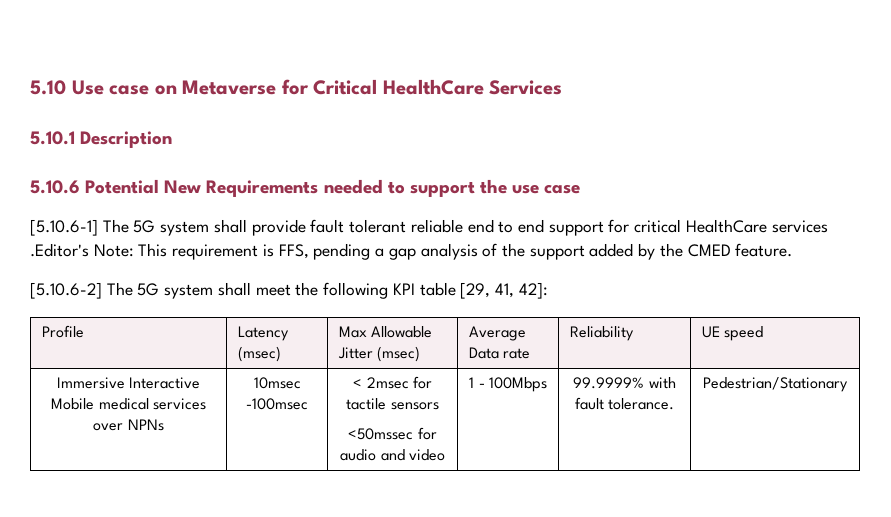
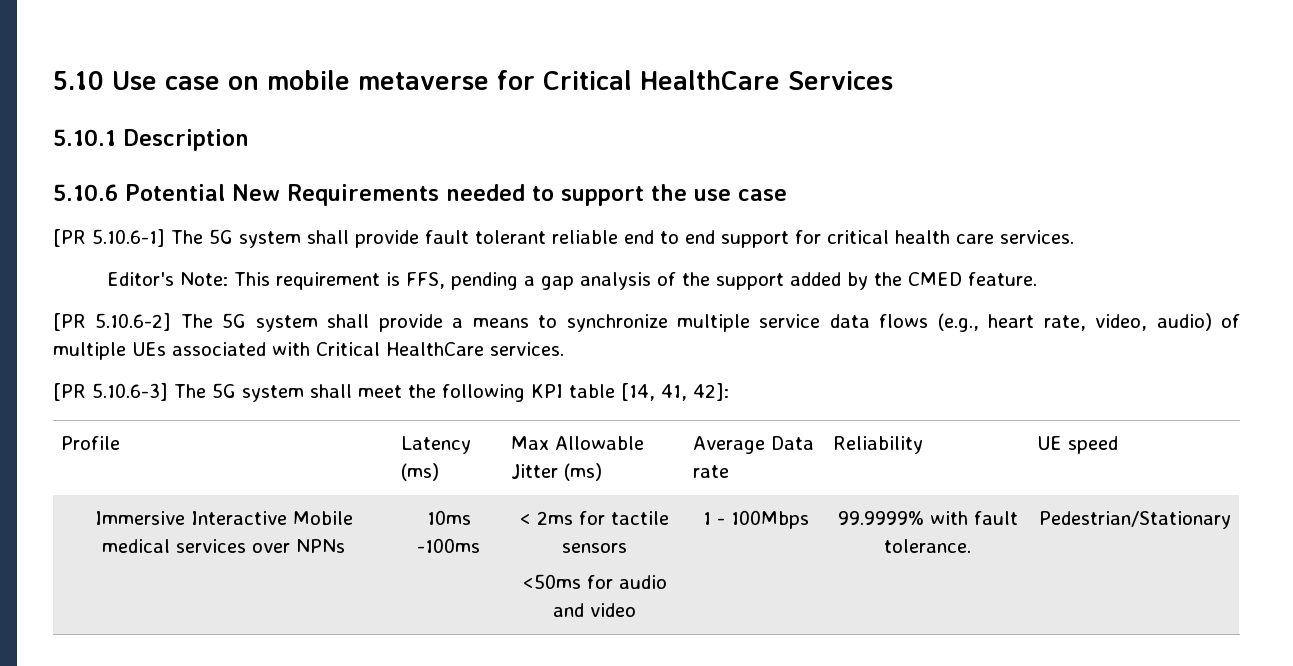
- 5.10 Use case on Metaverse for Critical HealthCare Services
+ 5.10 Use case on mobile metaverse for Critical HealthCare Services
- [5.10.6-1] The 5G system shall provide fault tolerant reliable end to end support for critical HealthCare services .Editor's Note: This requirement is FFS, pending a gap analysis of the support added by the CMED feature.
+ [PR 5.10.6-1] The 5G system shall provide fault tolerant reliable end to end support for critical health care services.
+ Editor's Note: This requirement is FFS, pending a gap analysis of the support added by the CMED feature.
- [5.10.6-2] The 5G system shall meet the following KPI table [29, 41, 42]:
+ [PR 5.10.6-2] The 5G system shall provide a means to synchronize multiple service data flows (e.g., heart rate, video, audio) of multiple UEs associated with Critical HealthCare services.
+ [PR 5.10.6-3] The 5G system shall meet the following KPI table [14, 41, 42]:
- Profile | Latency (msec) | Max Allowable Jitter (msec) | Average Data rate | Reliability | UE speed
+ Profile | Latency (ms) | Max Allowable Jitter (ms) | Average Data rate | Reliability | UE speed
- Immersive Interactive Mobile medical services over NPNs | 10msec -100msec | < 2msec for tactile sensors
- <50mssec for audio and video | 1 - 100Mbps | 99.9999% with fault tolerance. | Pedestrian/Stationary
+ Immersive Interactive Mobile medical services over NPNs | 10ms -100ms | < 2ms for tactile sensors
+ <50ms for audio and video | 1 - 100Mbps | 99.9999% with fault tolerance. | Pedestrian/Stationary

